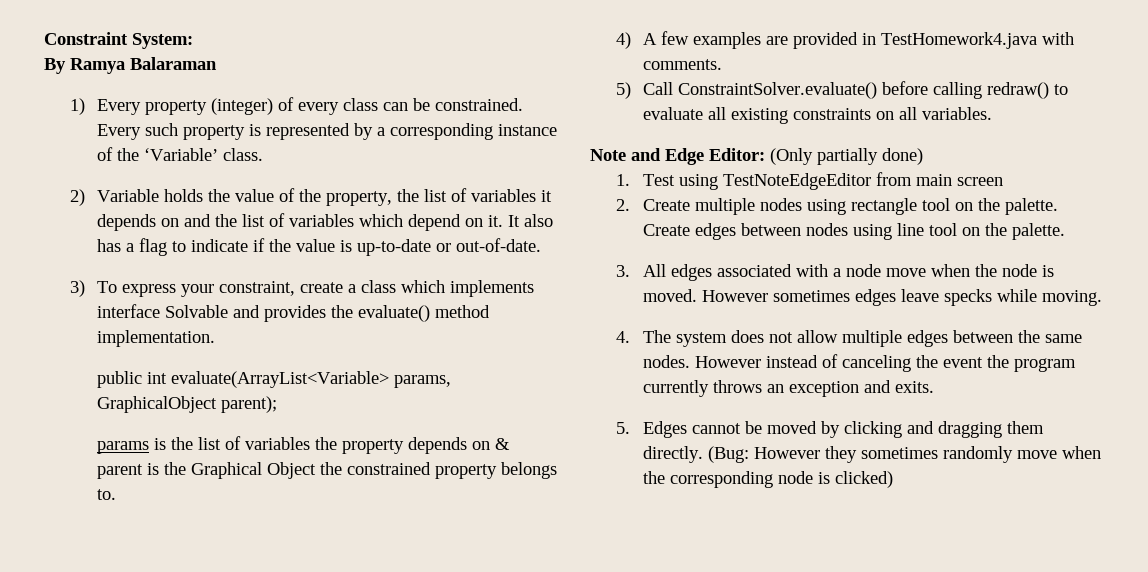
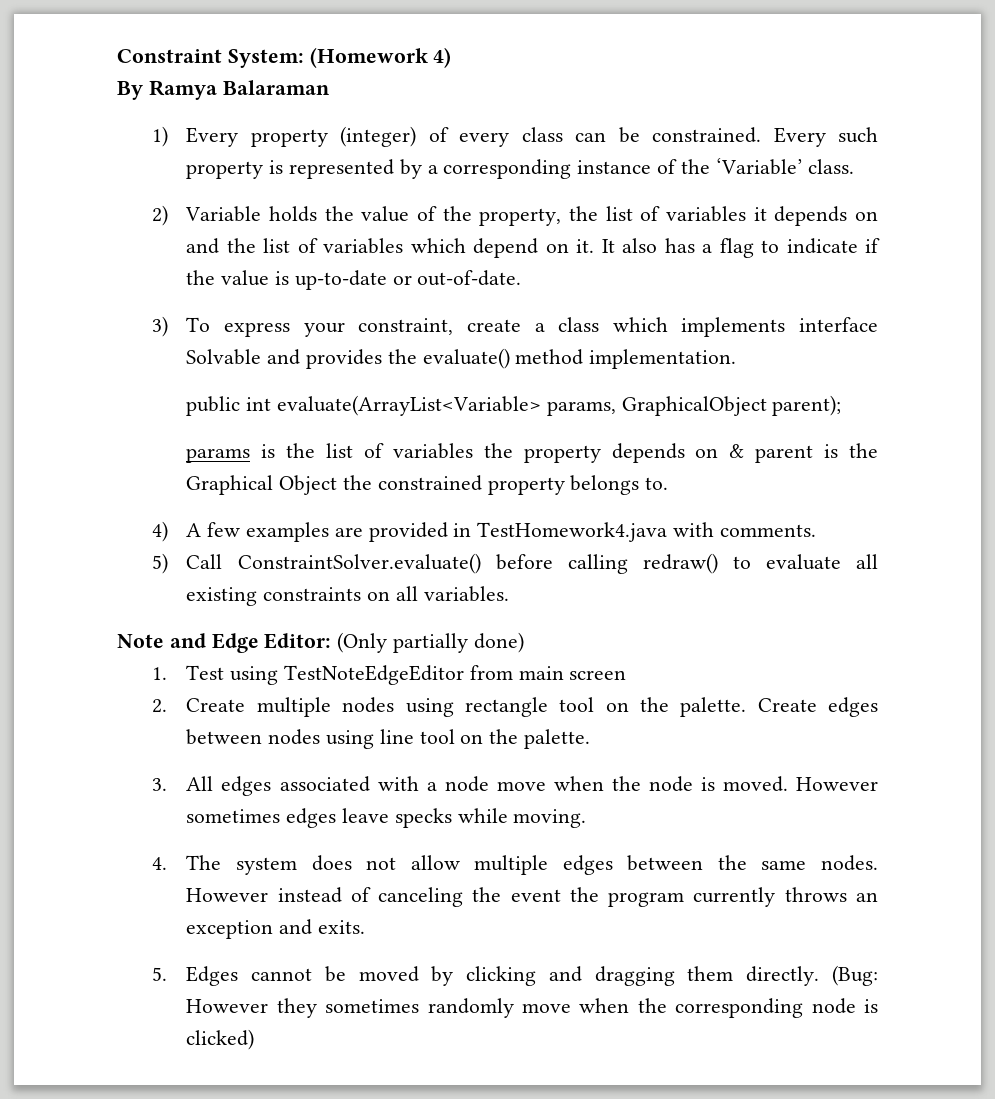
- Constraint System:
+ Constraint System: (Homework 4)

